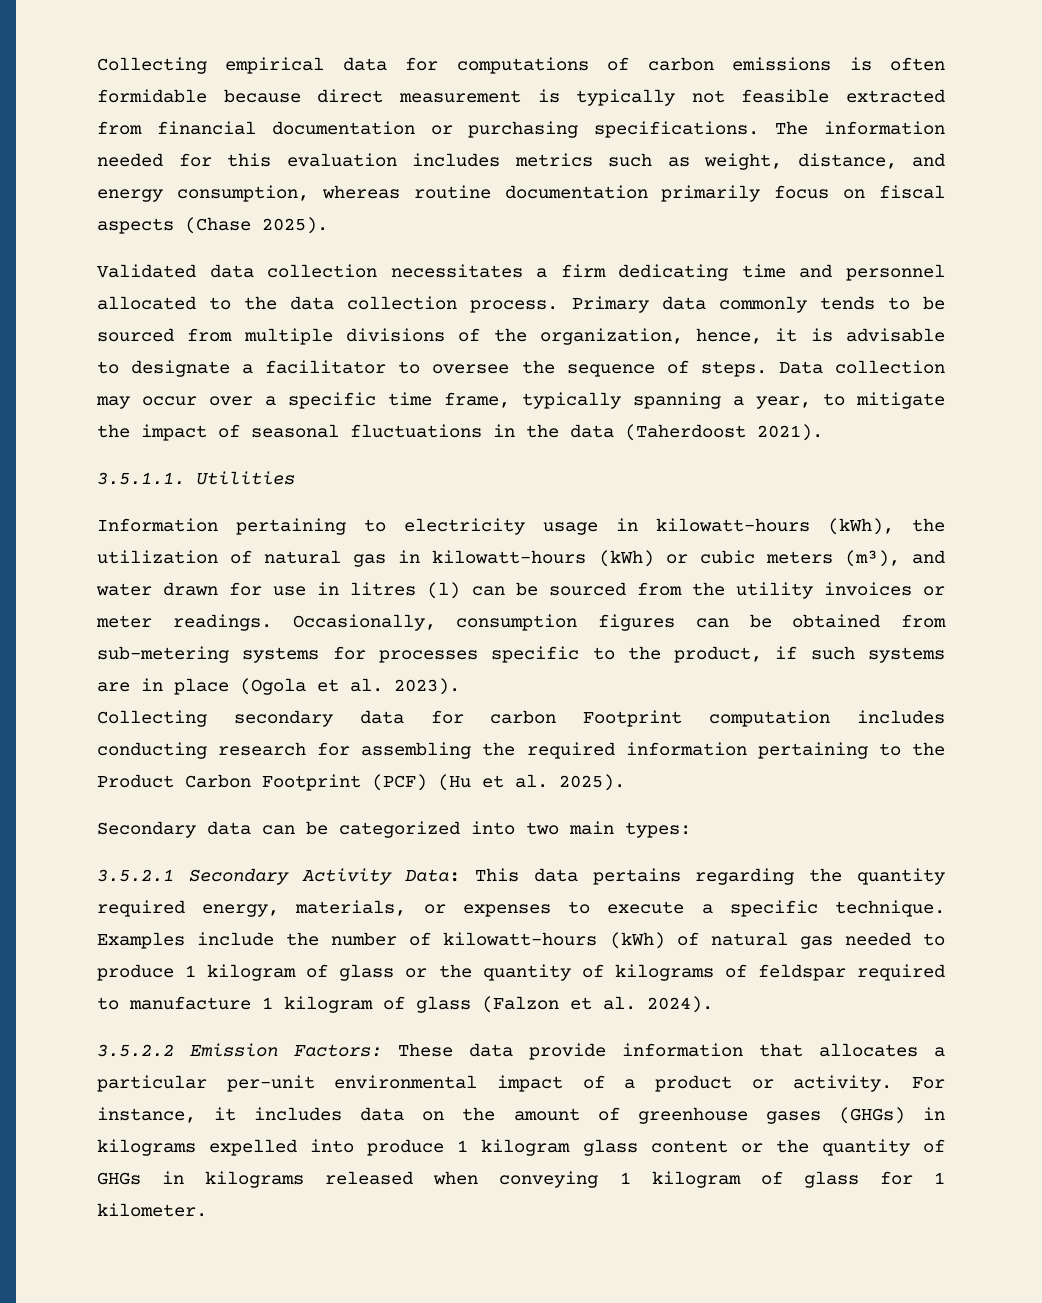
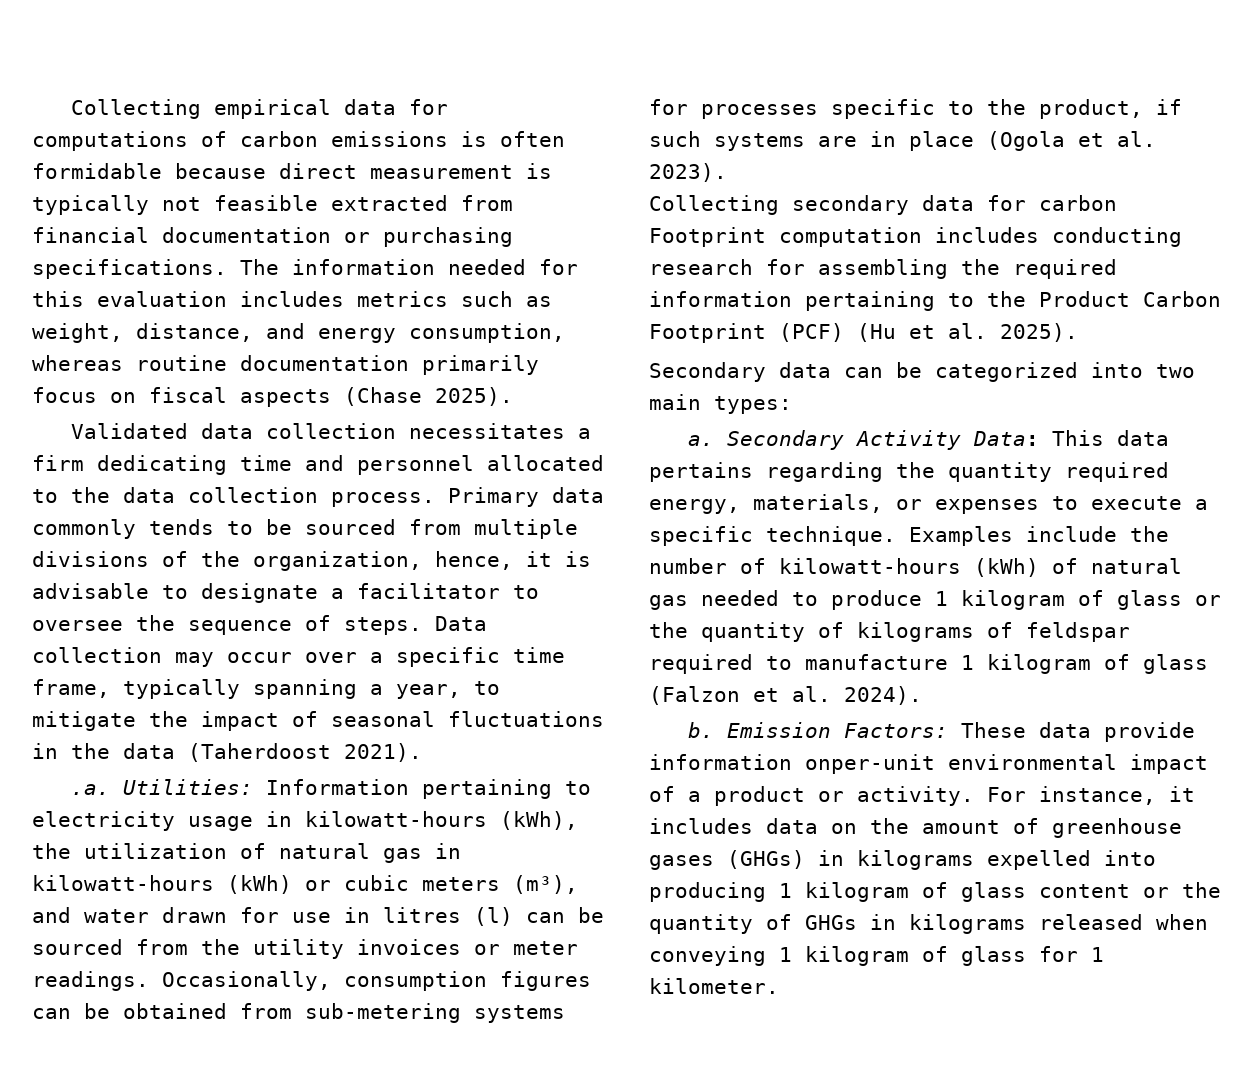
- 3.5.1.1. Utilities
- Information pertaining to electricity usage in kilowatt-hours (kWh), the utilization of natural gas in kilowatt-hours (kWh) or cubic meters (m³), and water drawn for use in litres (l) can be sourced from the utility invoices or meter readings.
+ .a. Utilities: Information pertaining to electricity usage in kilowatt-hours (kWh), the utilization of natural gas in kilowatt-hours (kWh) or cubic meters (m³), and water drawn for use in litres (l) can be sourced from the utility invoices or meter readings.
- 3.5.2.1 Secondary Activity Data: This data pertains regarding the quantity required energy, materials, or expenses to execute a specific technique.
+ a. Secondary Activity Data: This data pertains regarding the quantity required energy, materials, or expenses to execute a specific technique.
- 3.5.2.2 Emission Factors: These data provide information that allocates a particular per-unit environmental impact of a product or activity.
+ b. Emission Factors: These data provide information onper-unit environmental impact of a product or activity.
- For instance, it includes data on the amount of greenhouse gases (GHGs) in kilograms expelled into produce 1 kilogram glass content or the quantity of GHGs in kilograms released when conveying 1 kilogram of glass for 1 kilometer.
+ For instance, it includes data on the amount of greenhouse gases (GHGs) in kilograms expelled into producing 1 kilogram of glass content or the quantity of GHGs in kilograms released when conveying 1 kilogram of glass for 1 kilometer.

